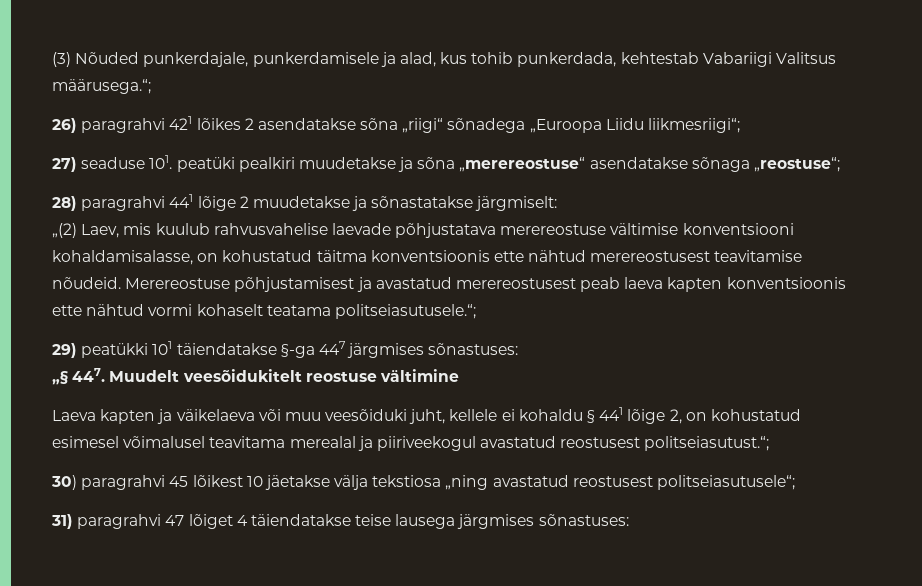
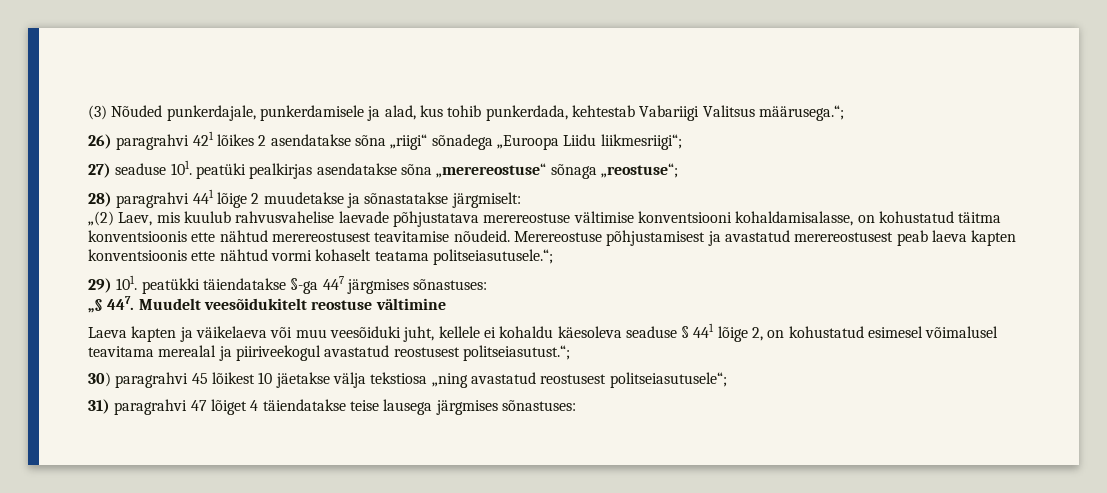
- 27) seaduse 101. peatüki pealkiri muudetakse ja sõna „merereostuse“ asendatakse sõnaga „reostuse“;
+ 27) seaduse 101. peatüki pealkirjas asendatakse sõna „merereostuse“ sõnaga „reostuse“;
- 29) peatükki 101 täiendatakse §-ga 447 järgmises sõnastuses:
+ 29) 101. peatükki täiendatakse §-ga 447 järgmises sõnastuses:
- Laeva kapten ja väikelaeva või muu veesõiduki juht, kellele ei kohaldu § 441 lõige 2, on kohustatud esimesel võimalusel teavitama merealal ja piiriveekogul avastatud reostusest politseiasutust.“;
+ Laeva kapten ja väikelaeva või muu veesõiduki juht, kellele ei kohaldu käesoleva seaduse § 441 lõige 2, on kohustatud esimesel võimalusel teavitama merealal ja piiriveekogul avastatud reostusest politseiasutust.“;

